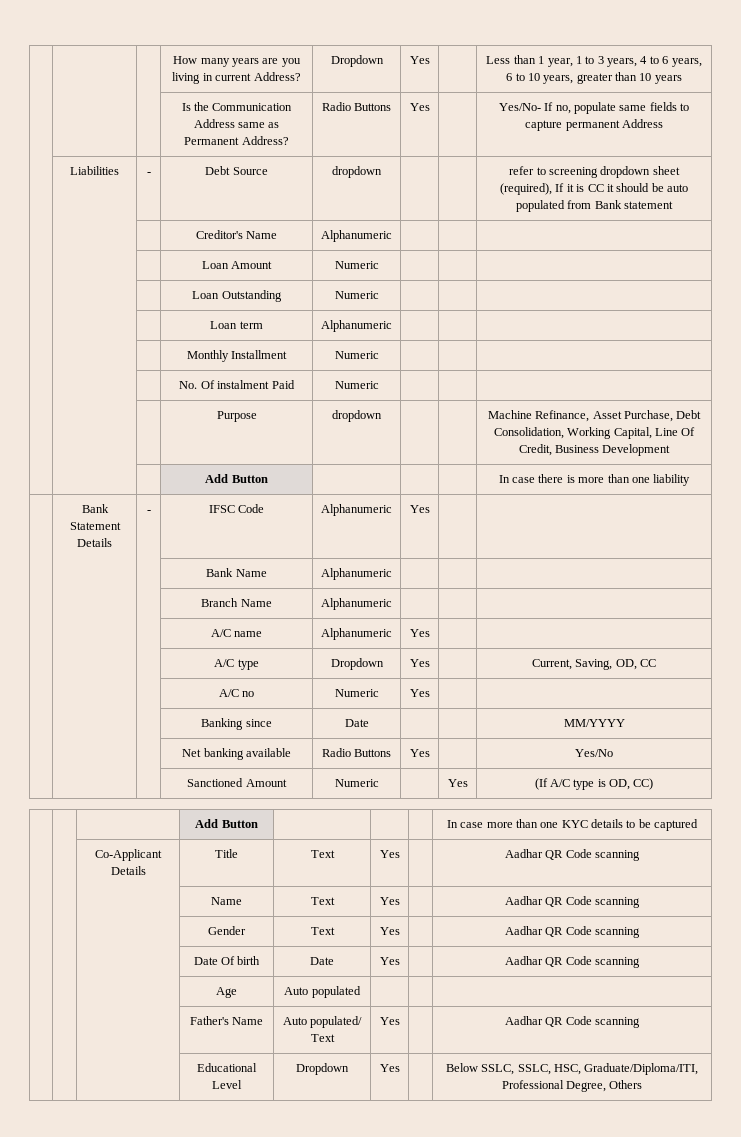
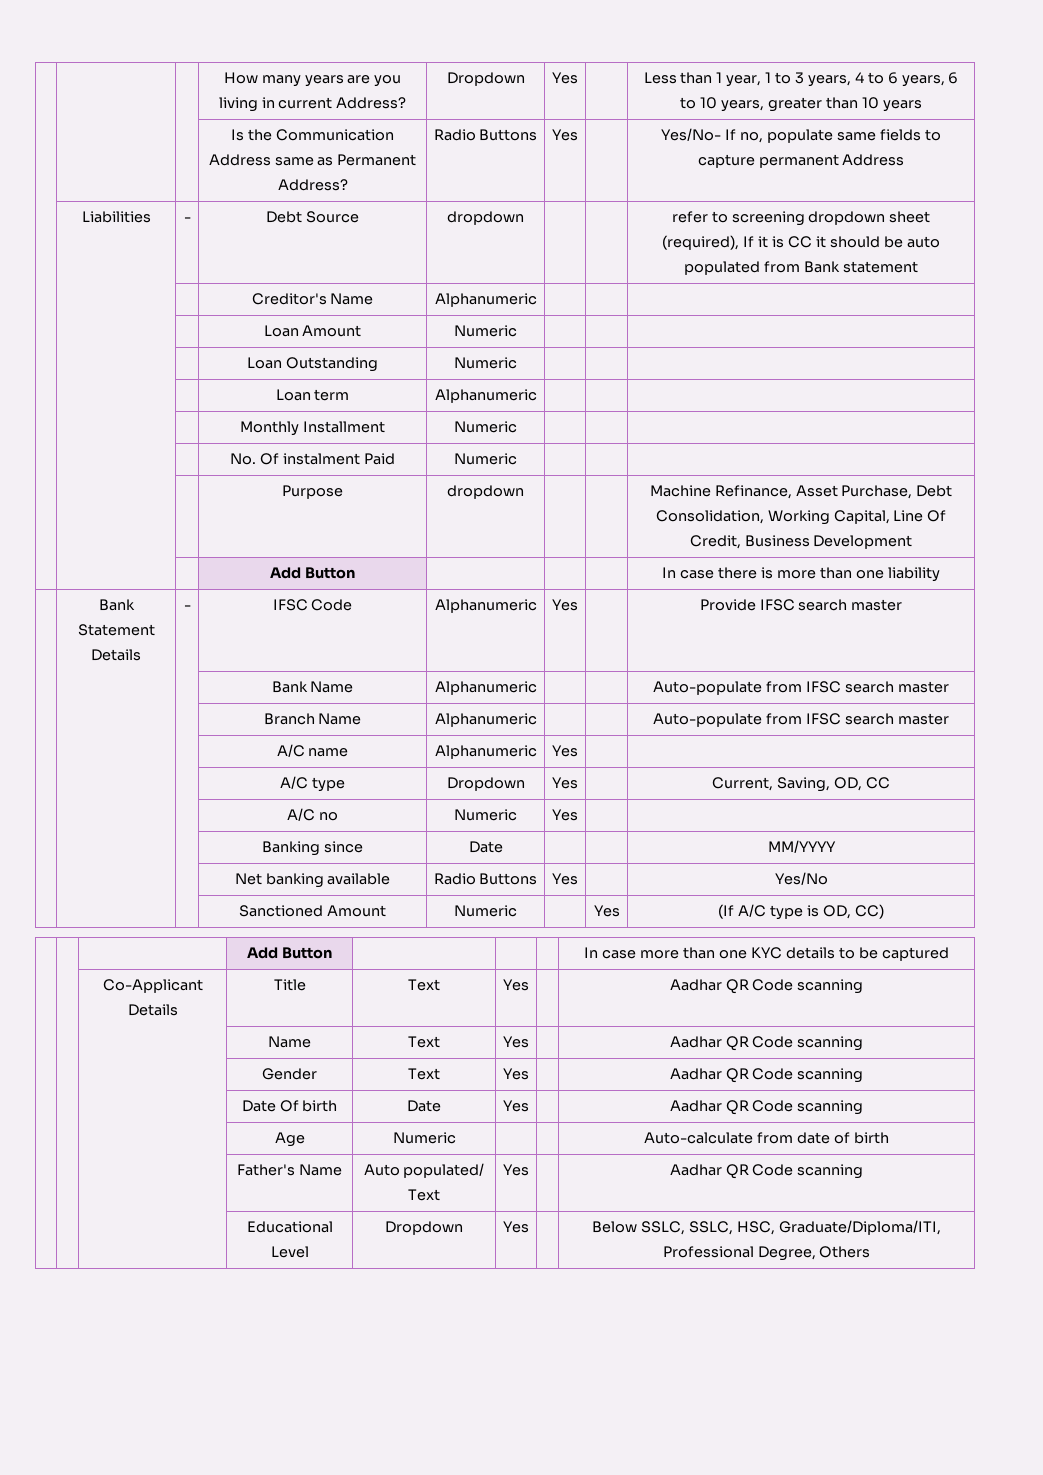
- | Bank Statement Details | - | IFSC Code | Alphanumeric | Yes | |
+ | Bank Statement Details | - | IFSC Code | Alphanumeric | Yes | | Provide IFSC search master
- | | | Bank Name | Alphanumeric | | |
- | | | Branch Name | Alphanumeric | | |
+ | | | Bank Name | Alphanumeric | | | Auto-populate from IFSC search master
+ | | | Branch Name | Alphanumeric | | | Auto-populate from IFSC search master
- | | | Age | Auto populated | | |
+ | | | Age | Numeric | | | Auto-calculate from date of birth

